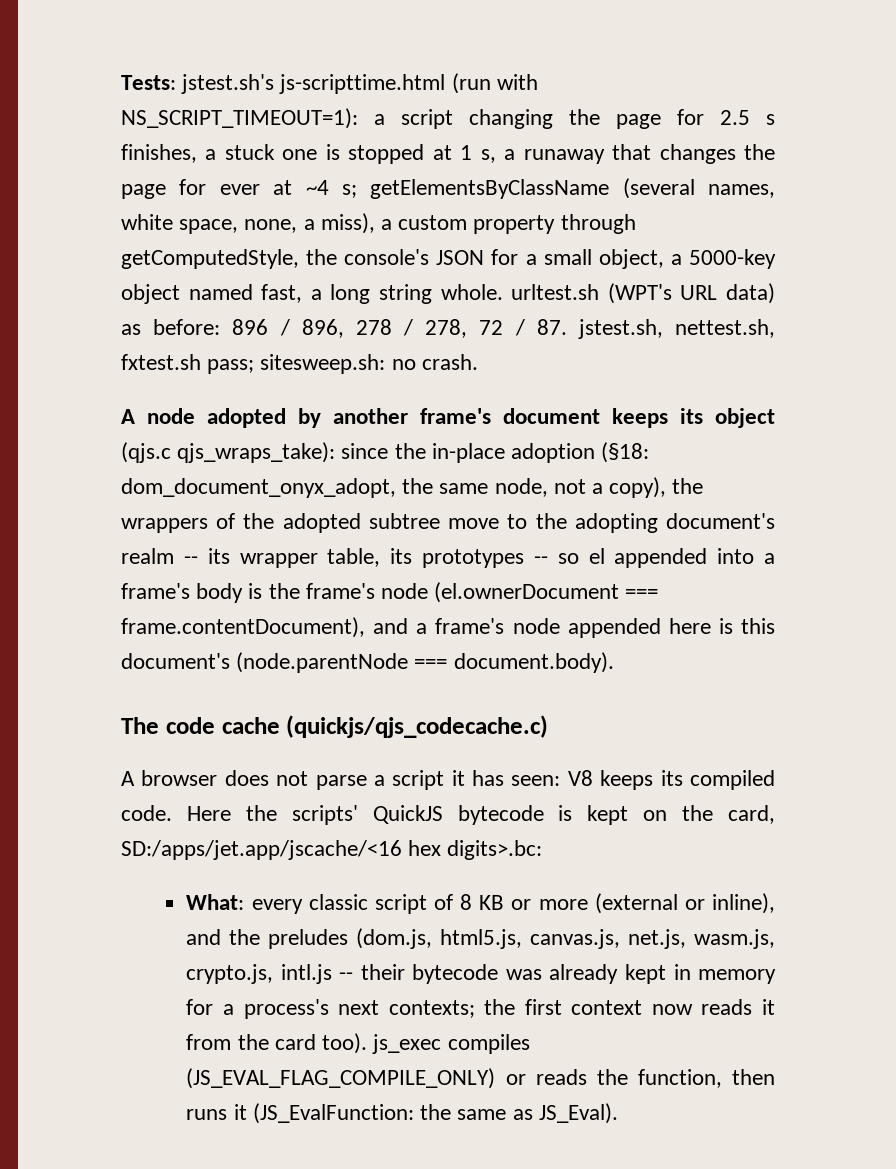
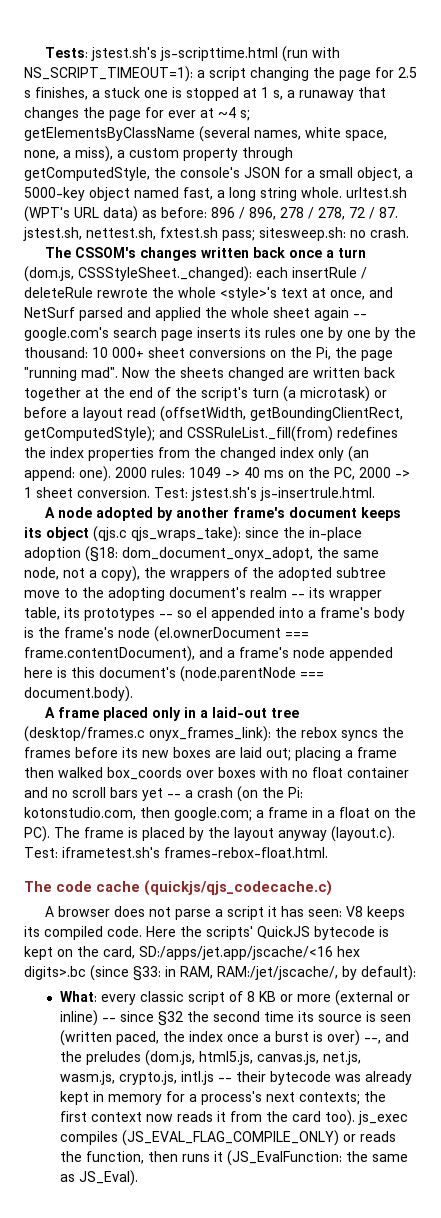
+ The CSSOM's changes written back once a turn (dom.js, CSSStyleSheet._changed): each insertRule / deleteRule rewrote the whole <style>'s text at once, and NetSurf parsed and applied the whole sheet again -- google.com's search page inserts its rules one by one by the thousand: 10 000+ sheet conversions on the Pi, the page "running mad". Now the sheets changed are written back together at the end of the script's turn (a microtask) or before a layout read (offsetWidth, getBoundingClientRect, getComputedStyle); and CSSRuleList._fill(from) redefines the index properties from the changed index only (an append: one). 2000 rules: 1049 -> 40 ms on the PC, 2000 -> 1 sheet conversion. Test: jstest.sh's js-insertrule.html.
+ A frame placed only in a laid-out tree (desktop/frames.c onyx_frames_link): the rebox syncs the frames before its new boxes are laid out; placing a frame then walked box_coords over boxes with no float container and no scroll bars yet -- a crash (on the Pi: kotonstudio.com, then google.com; a frame in a float on the PC). The frame is placed by the layout anyway (layout.c). Test: iframetest.sh's frames-rebox-float.html.
- Here the scripts' QuickJS bytecode is kept on the card, SD:/apps/jet.app/jscache/<16 hex digits>.bc:
+ Here the scripts' QuickJS bytecode is kept on the card, SD:/apps/jet.app/jscache/<16 hex digits>.bc (since §33: in RAM, RAM:/jet/jscache/, by default):
- What: every classic script of 8 KB or more (external or inline), and the preludes (dom.js, html5.js, canvas.js, net.js, wasm.js, crypto.js, intl.js -- their bytecode was already kept in memory for a process's next contexts; the first context now reads it from the card too). js_exec compiles (JS_EVAL_FLAG_COMPILE_ONLY) or reads the function, then runs it (JS_EvalFunction: the same as JS_Eval).
+ What: every classic script of 8 KB or more (external or inline) -- since §32 the second time its source is seen (written paced, the index once a burst is over) --, and the preludes (dom.js, html5.js, canvas.js, net.js, wasm.js, crypto.js, intl.js -- their bytecode was already kept in memory for a process's next contexts; the first context now reads it from the card too). js_exec compiles (JS_EVAL_FLAG_COMPILE_ONLY) or reads the function, then runs it (JS_EvalFunction: the same as JS_Eval).

